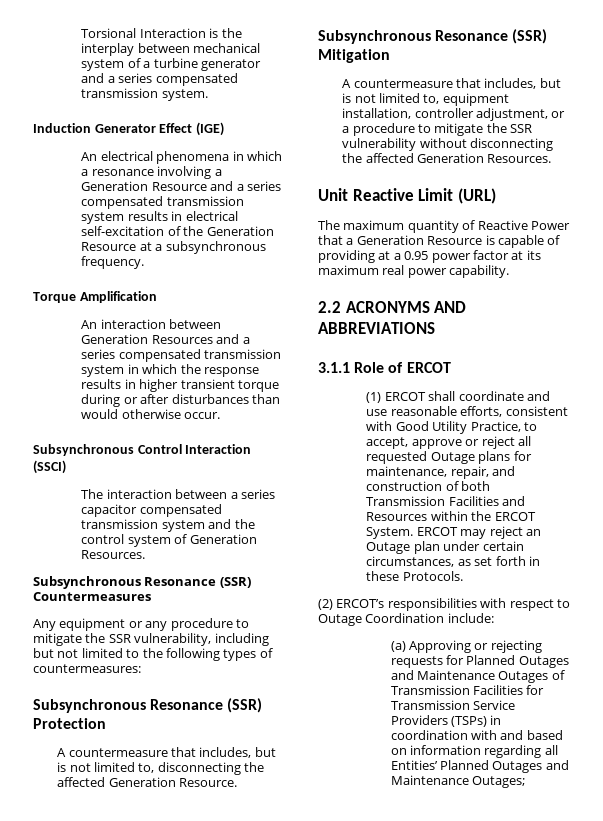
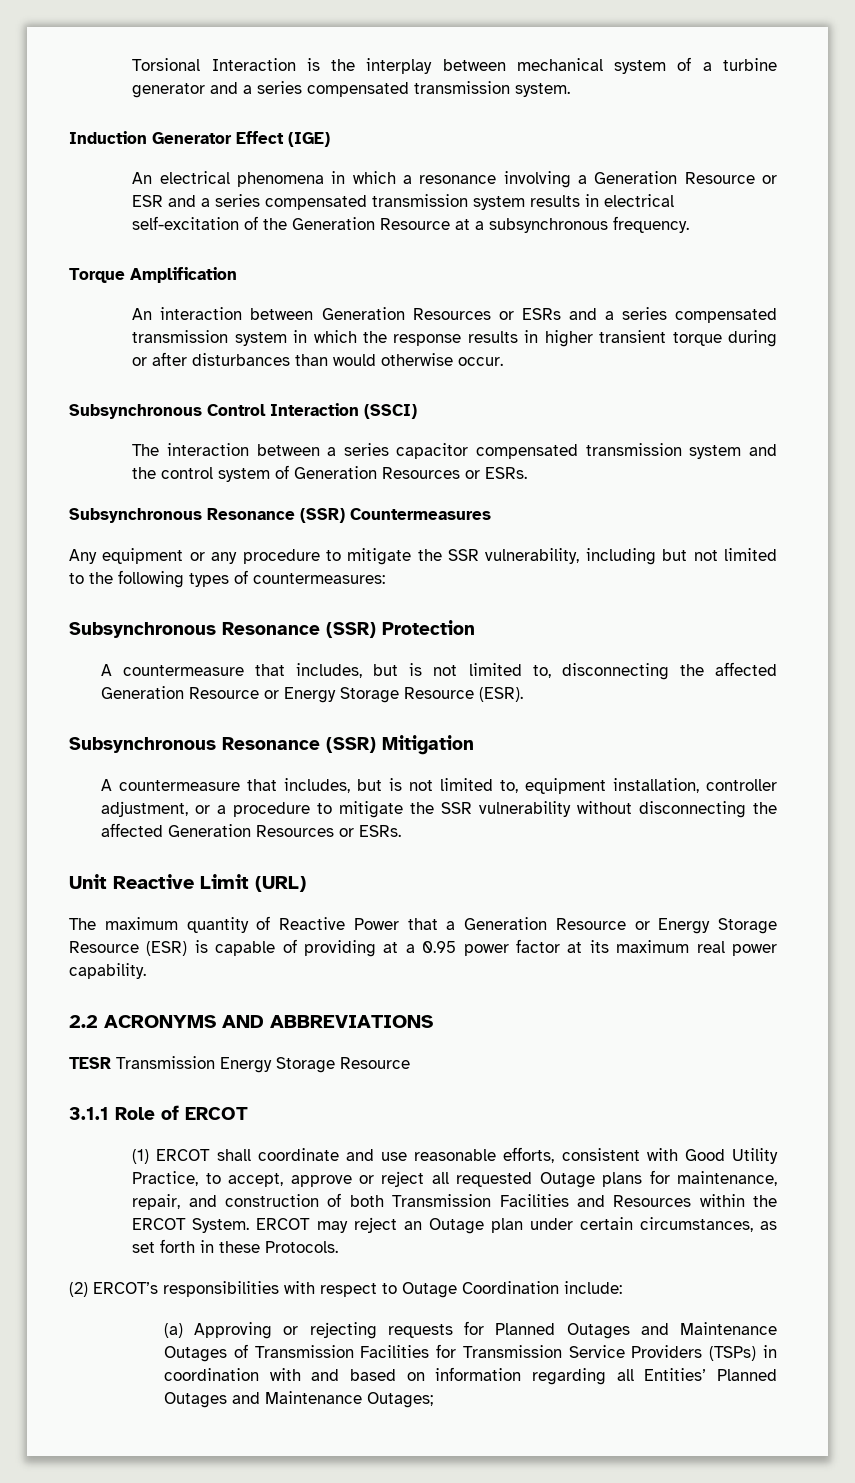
- An electrical phenomena in which a resonance involving a Generation Resource and a series compensated transmission system results in electrical self-excitation of the Generation Resource at a subsynchronous frequency.
+ An electrical phenomena in which a resonance involving a Generation Resource or ESR and a series compensated transmission system results in electrical self-excitation of the Generation Resource at a subsynchronous frequency.
- An interaction between Generation Resources and a series compensated transmission system in which the response results in higher transient torque during or after disturbances than would otherwise occur.
+ An interaction between Generation Resources or ESRs and a series compensated transmission system in which the response results in higher transient torque during or after disturbances than would otherwise occur.
- The interaction between a series capacitor compensated transmission system and the control system of Generation Resources.
+ The interaction between a series capacitor compensated transmission system and the control system of Generation Resources or ESRs.
- A countermeasure that includes, but is not limited to, disconnecting the affected Generation Resource.
+ A countermeasure that includes, but is not limited to, disconnecting the affected Generation Resource or Energy Storage Resource (ESR).
- A countermeasure that includes, but is not limited to, equipment installation, controller adjustment, or a procedure to mitigate the SSR vulnerability without disconnecting the affected Generation Resources.
+ A countermeasure that includes, but is not limited to, equipment installation, controller adjustment, or a procedure to mitigate the SSR vulnerability without disconnecting the affected Generation Resources or ESRs.
- The maximum quantity of Reactive Power that a Generation Resource is capable of providing at a 0.95 power factor at its maximum real power capability.
+ The maximum quantity of Reactive Power that a Generation Resource or Energy Storage Resource (ESR) is capable of providing at a 0.95 power factor at its maximum real power capability.
+ TESR Transmission Energy Storage Resource

